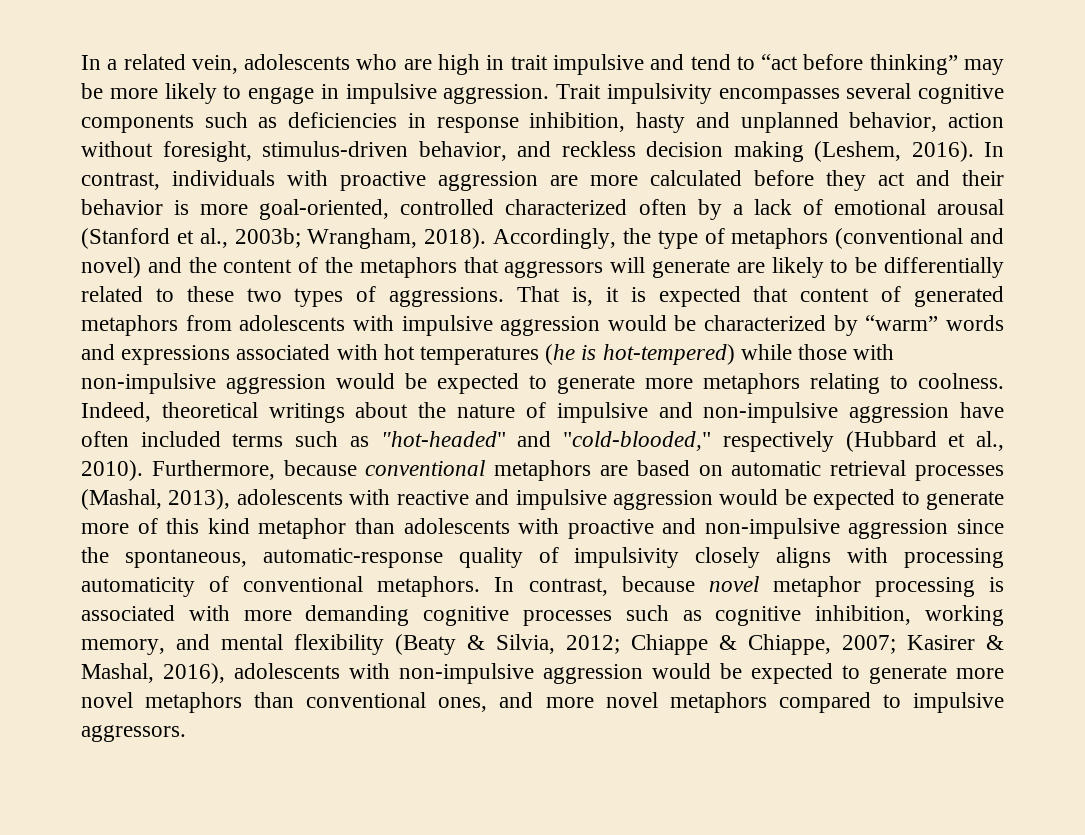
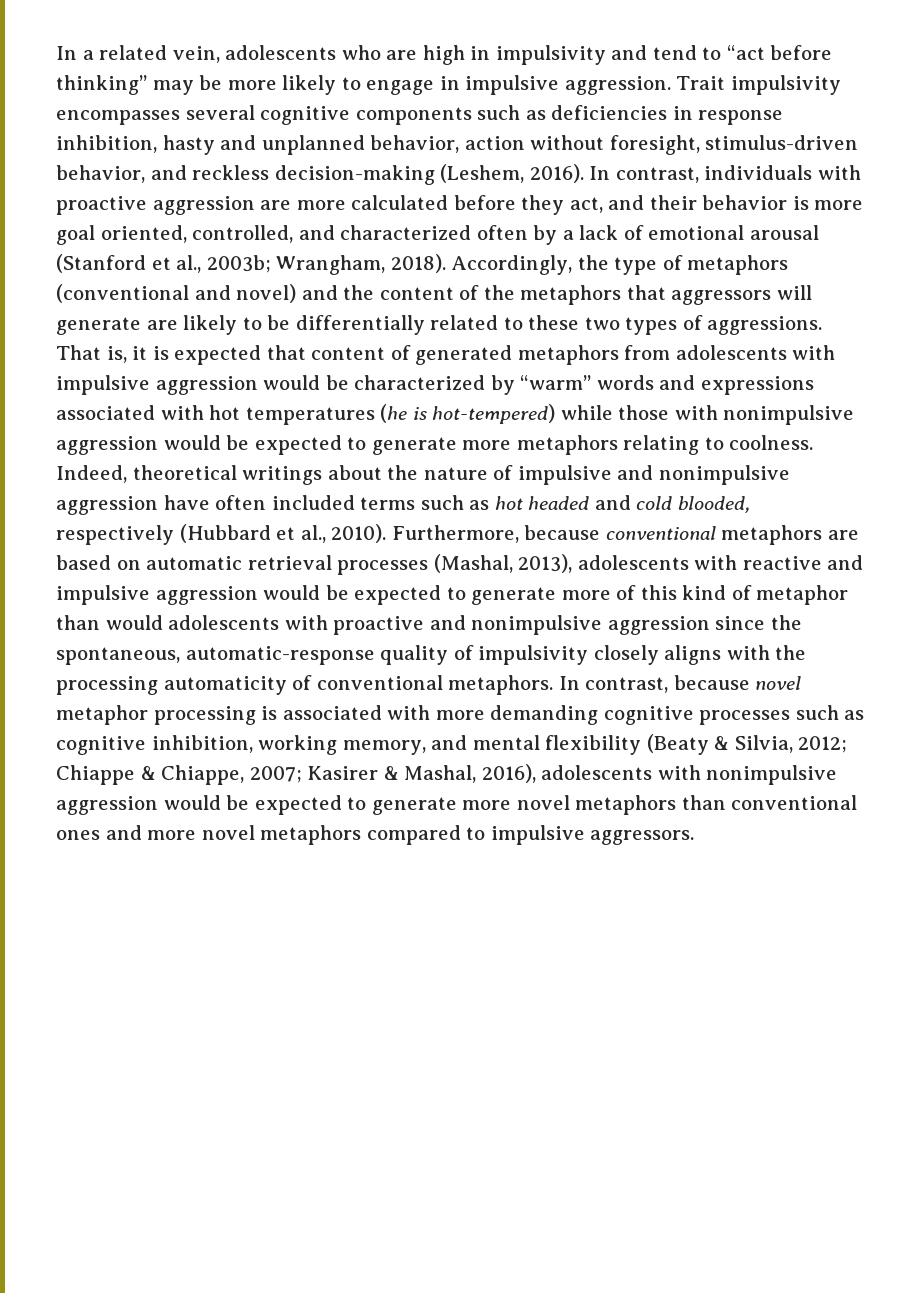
- In a related vein, adolescents who are high in trait impulsive and tend to “act before thinking” may be more likely to engage in impulsive aggression.
+ In a related vein, adolescents who are high in impulsivity and tend to “act before thinking” may be more likely to engage in impulsive aggression.
- Trait impulsivity encompasses several cognitive components such as deficiencies in response inhibition, hasty and unplanned behavior, action without foresight, stimulus-driven behavior, and reckless decision making (Leshem, 2016).
+ Trait impulsivity encompasses several cognitive components such as deficiencies in response inhibition, hasty and unplanned behavior, action without foresight, stimulus-driven behavior, and reckless decision-making (Leshem, 2016).
- In contrast, individuals with proactive aggression are more calculated before they act and their behavior is more goal-oriented, controlled characterized often by a lack of emotional arousal (Stanford et al., 2003b; Wrangham, 2018).
+ In contrast, individuals with proactive aggression are more calculated before they act, and their behavior is more goal oriented, controlled, and characterized often by a lack of emotional arousal (Stanford et al., 2003b; Wrangham, 2018).
- That is, it is expected that content of generated metaphors from adolescents with impulsive aggression would be characterized by “warm” words and expressions associated with hot temperatures (he is hot-tempered) while those with non-impulsive aggression would be expected to generate more metaphors relating to coolness.
+ That is, it is expected that content of generated metaphors from adolescents with impulsive aggression would be characterized by “warm” words and expressions associated with hot temperatures (he is hot-tempered) while those with nonimpulsive aggression would be expected to generate more metaphors relating to coolness.
- Indeed, theoretical writings about the nature of impulsive and non-impulsive aggression have often included terms such as "hot-headed" and "cold-blooded," respectively (Hubbard et al., 2010).
+ Indeed, theoretical writings about the nature of impulsive and nonimpulsive aggression have often included terms such as hot headed and cold blooded, respectively (Hubbard et al., 2010).
- Furthermore, because conventional metaphors are based on automatic retrieval processes (Mashal, 2013), adolescents with reactive and impulsive aggression would be expected to generate more of this kind metaphor than adolescents with proactive and non-impulsive aggression since the spontaneous, automatic-response quality of impulsivity closely aligns with processing automaticity of conventional metaphors.
+ Furthermore, because conventional metaphors are based on automatic retrieval processes (Mashal, 2013), adolescents with reactive and impulsive aggression would be expected to generate more of this kind of metaphor than would adolescents with proactive and nonimpulsive aggression since the spontaneous, automatic-response quality of impulsivity closely aligns with the processing automaticity of conventional metaphors.
- In contrast, because novel metaphor processing is associated with more demanding cognitive processes such as cognitive inhibition, working memory, and mental flexibility (Beaty & Silvia, 2012; Chiappe & Chiappe, 2007; Kasirer & Mashal, 2016), adolescents with non-impulsive aggression would be expected to generate more novel metaphors than conventional ones, and more novel metaphors compared to impulsive aggressors.
+ In contrast, because novel metaphor processing is associated with more demanding cognitive processes such as cognitive inhibition, working memory, and mental flexibility (Beaty & Silvia, 2012; Chiappe & Chiappe, 2007; Kasirer & Mashal, 2016), adolescents with nonimpulsive aggression would be expected to generate more novel metaphors than conventional ones and more novel metaphors compared to impulsive aggressors.

